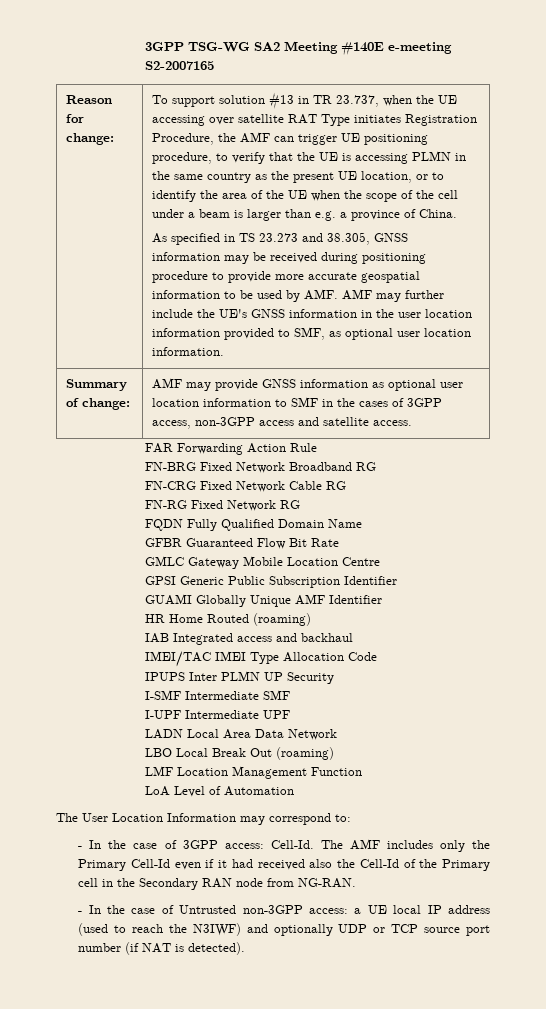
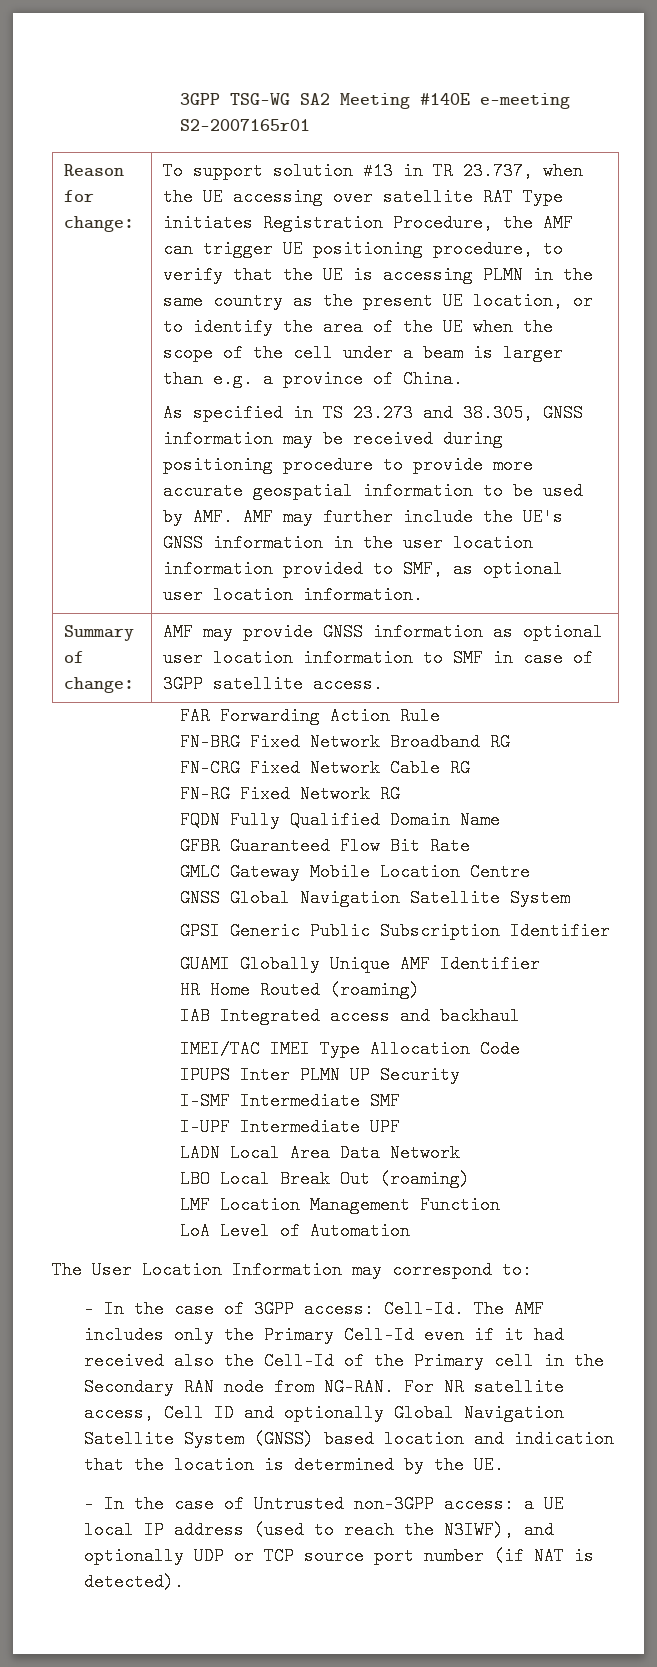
- 3GPP TSG-WG SA2 Meeting #140E e-meeting S2-2007165
+ 3GPP TSG-WG SA2 Meeting #140E e-meeting S2-2007165r01
- Summary of change: | AMF may provide GNSS information as optional user location information to SMF in the cases of 3GPP access, non-3GPP access and satellite access.
+ Summary of change: | AMF may provide GNSS information as optional user location information to SMF in case of 3GPP satellite access.
+ GNSS Global Navigation Satellite System
+ For NR satellite access, Cell ID and optionally Global Navigation Satellite System (GNSS) based location and indication that the location is determined by the UE.
- - In the case of Untrusted non-3GPP access: a UE local IP address (used to reach the N3IWF) and optionally UDP or TCP source port number (if NAT is detected).
+ - In the case of Untrusted non-3GPP access: a UE local IP address (used to reach the N3IWF), and optionally UDP or TCP source port number (if NAT is detected).

